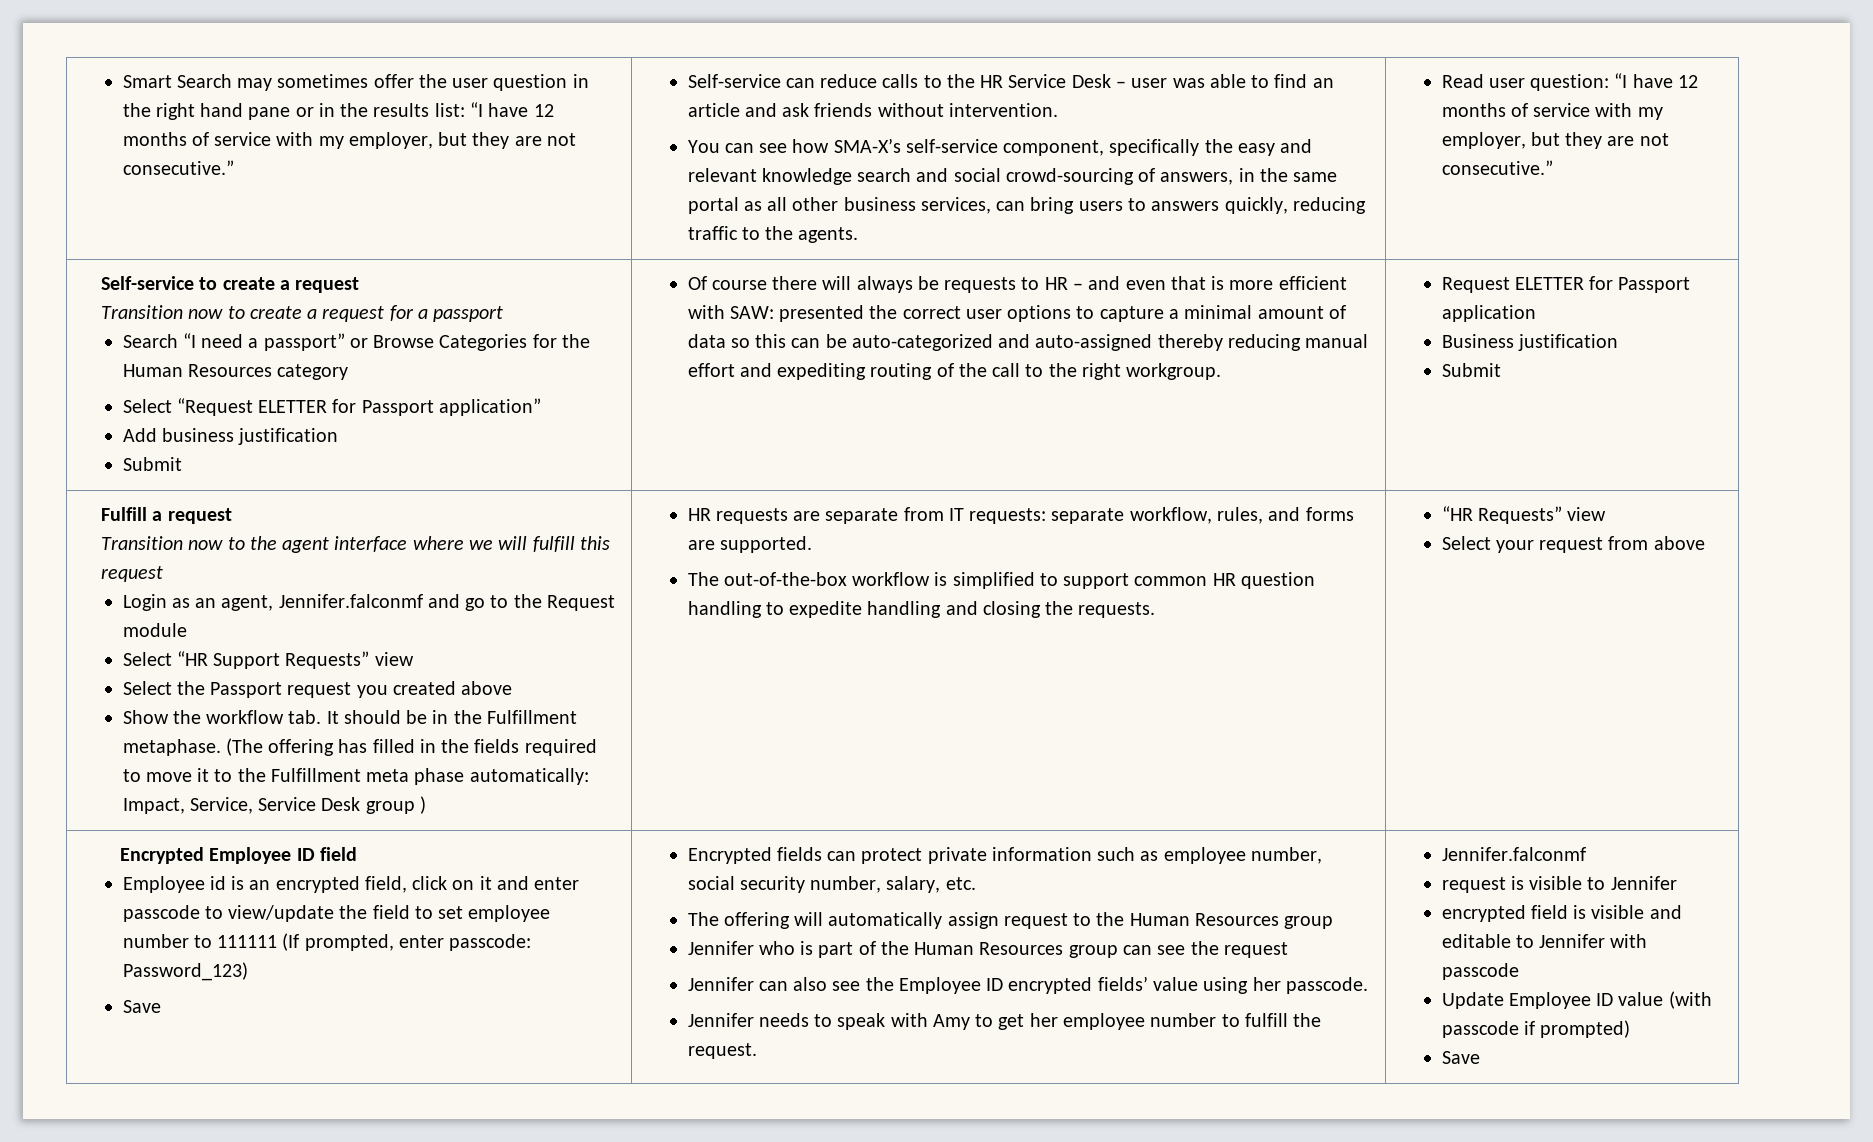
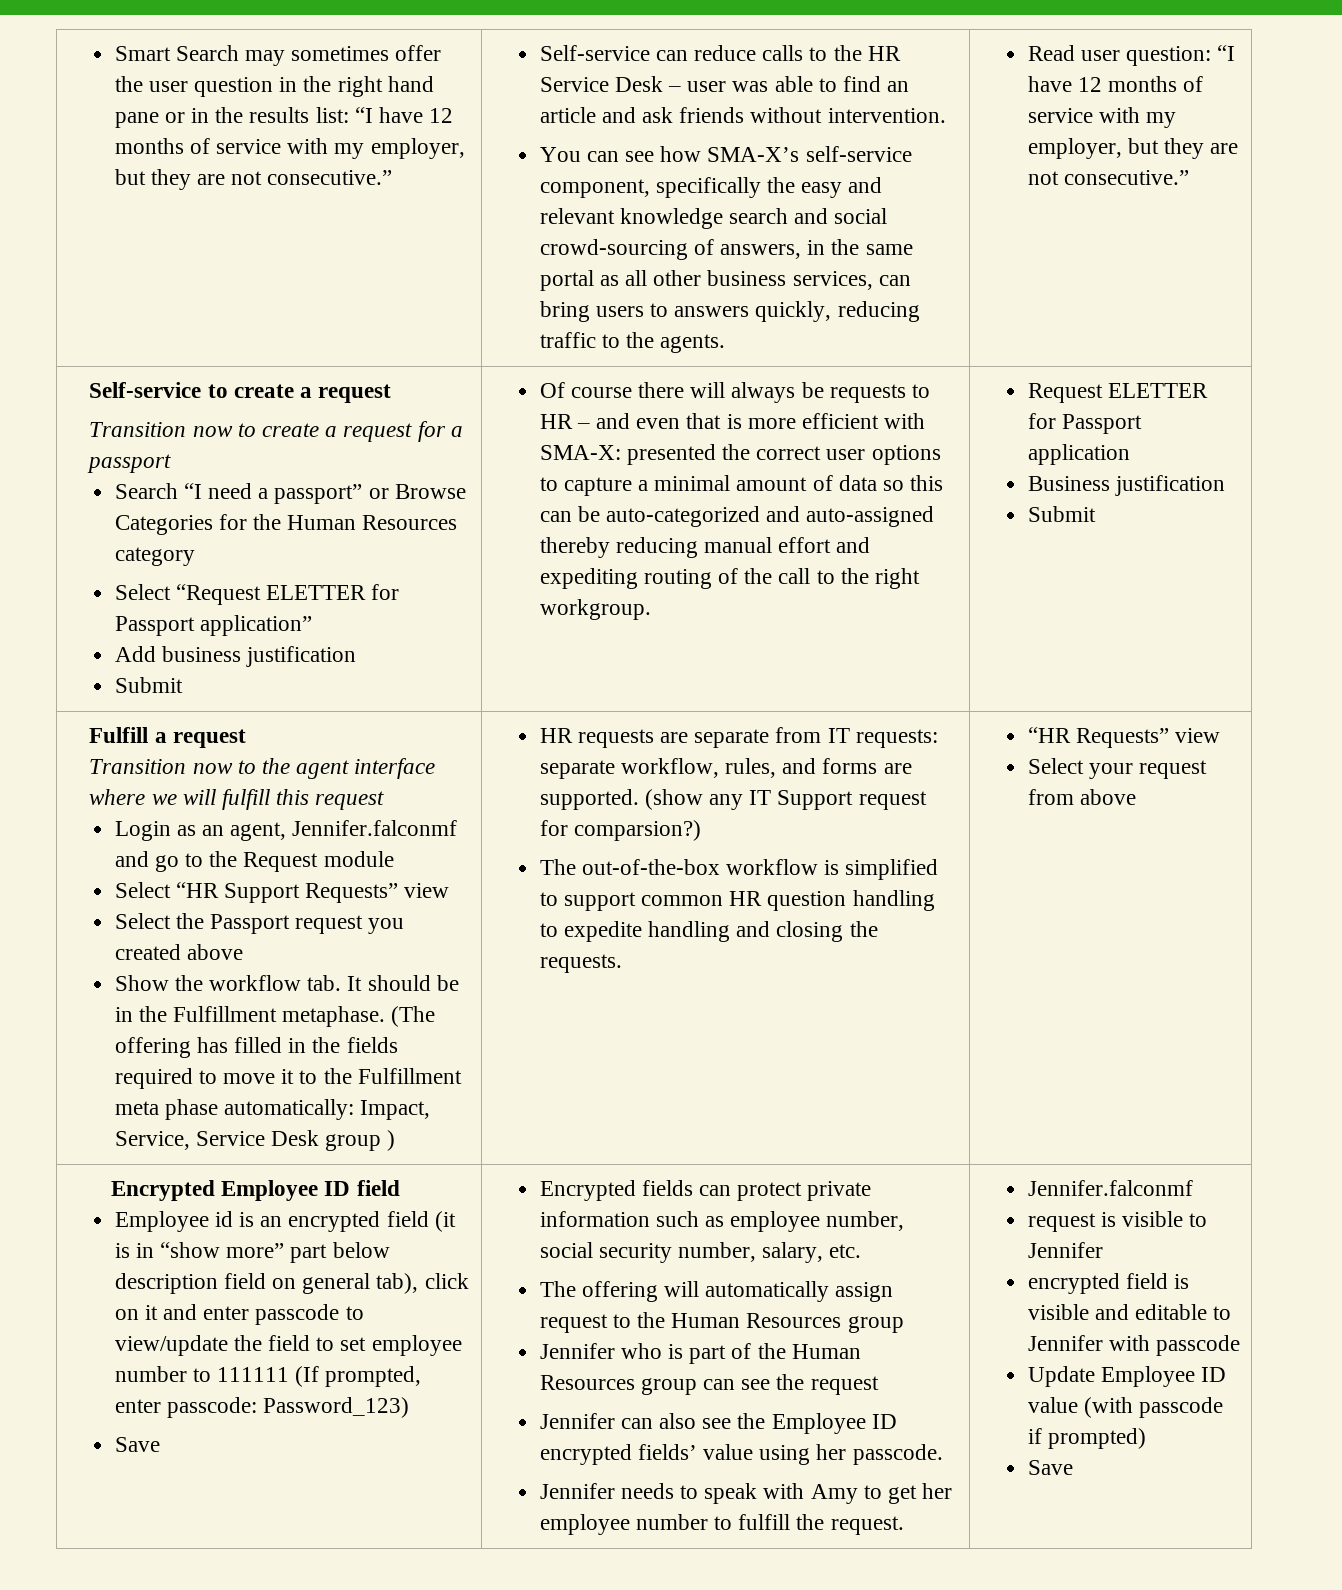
- Of course there will always be requests to HR – and even that is more efficient with SAW: presented the correct user options to capture a minimal amount of data so this can be auto-categorized and auto-assigned thereby reducing manual effort and expediting routing of the call to the right workgroup.
+ Of course there will always be requests to HR – and even that is more efficient with SMA-X: presented the correct user options to capture a minimal amount of data so this can be auto-categorized and auto-assigned thereby reducing manual effort and expediting routing of the call to the right workgroup.
+ (show any IT Support request for comparsion?)
- Employee id is an encrypted field, click on it and enter passcode to view/update the field to set employee number to 111111 (If prompted, enter passcode: Password_123)
+ Employee id is an encrypted field (it is in “show more” part below description field on general tab), click on it and enter passcode to view/update the field to set employee number to 111111 (If prompted, enter passcode: Password_123)

